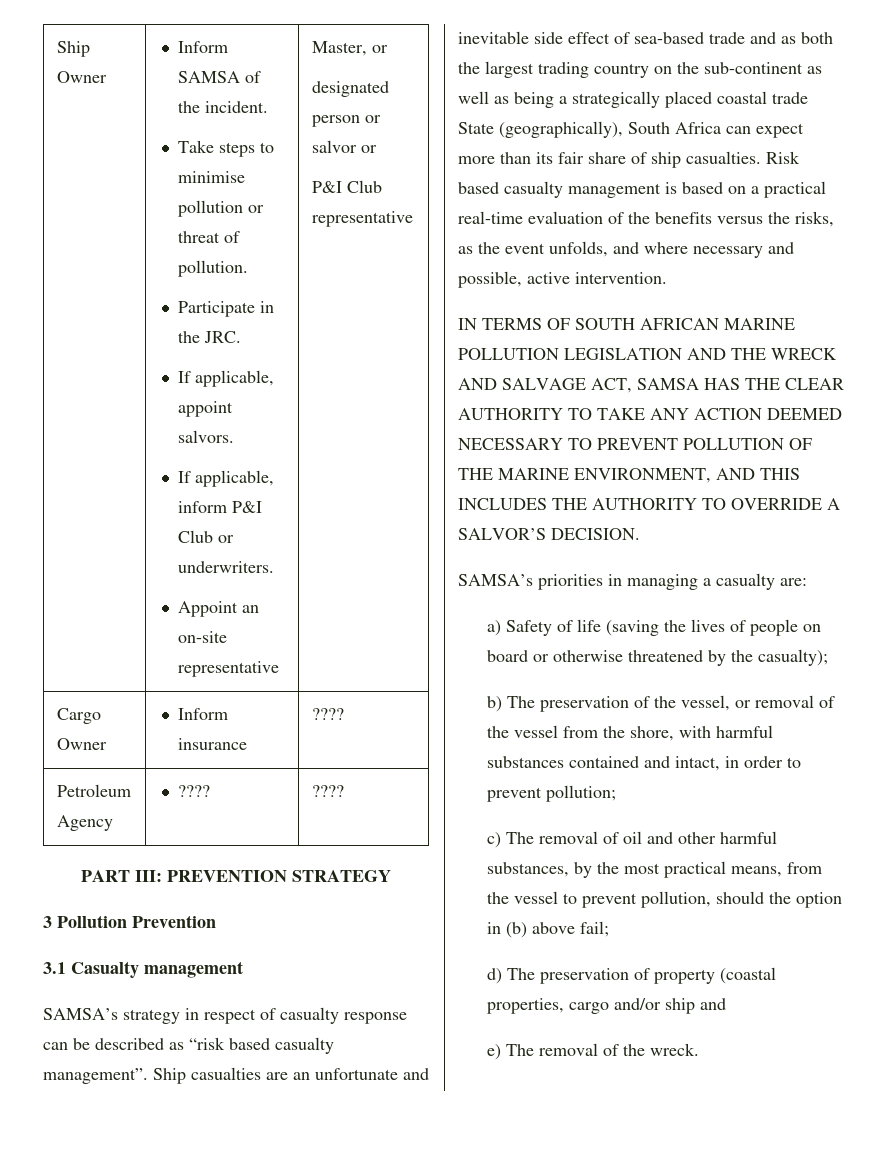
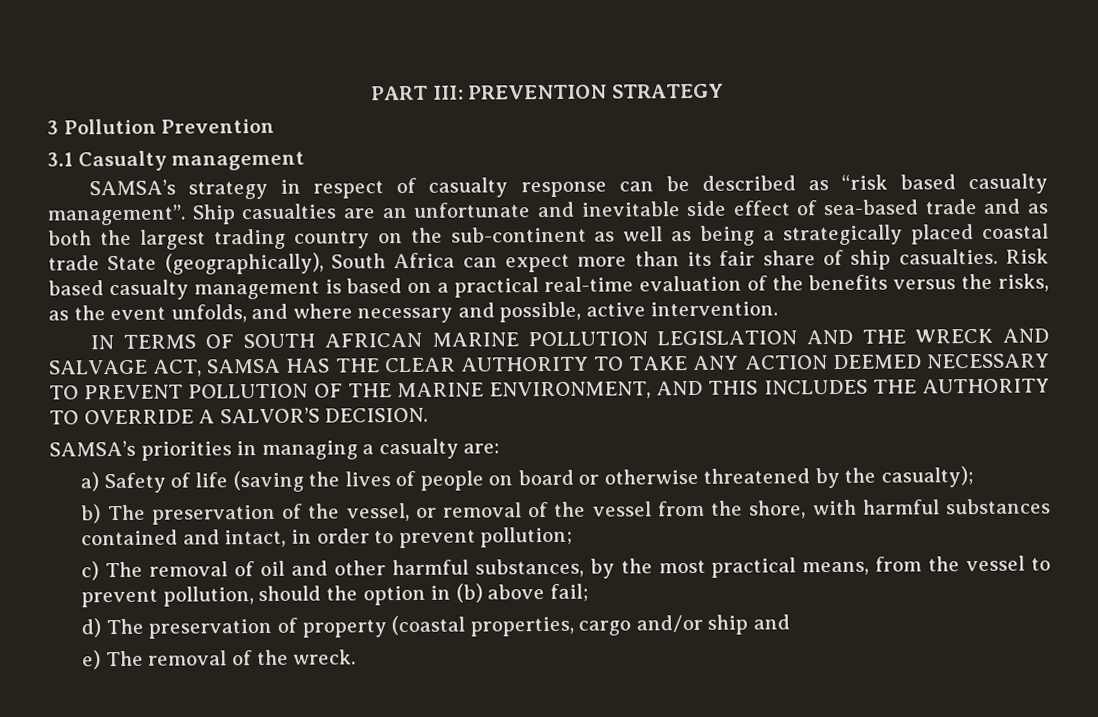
- Ship Owner | Inform SAMSA of the incident.
- Take steps to minimise pollution or threat of pollution.
- Participate in the JRC.
- If applicable, appoint salvors.
- If applicable, inform P&I Club or underwriters.
- Appoint an on-site representative | Master, or
- designated person or salvor or
- P&I Club representative
- Cargo Owner | Inform insurance | ????
- Petroleum Agency | ???? | ????

